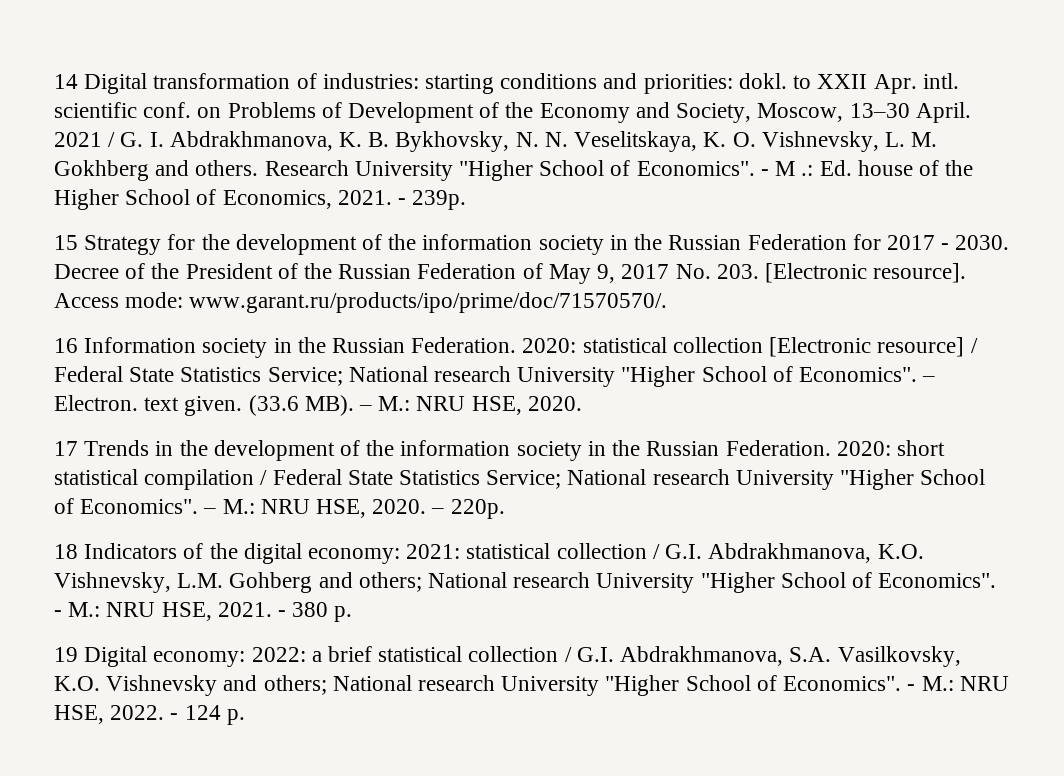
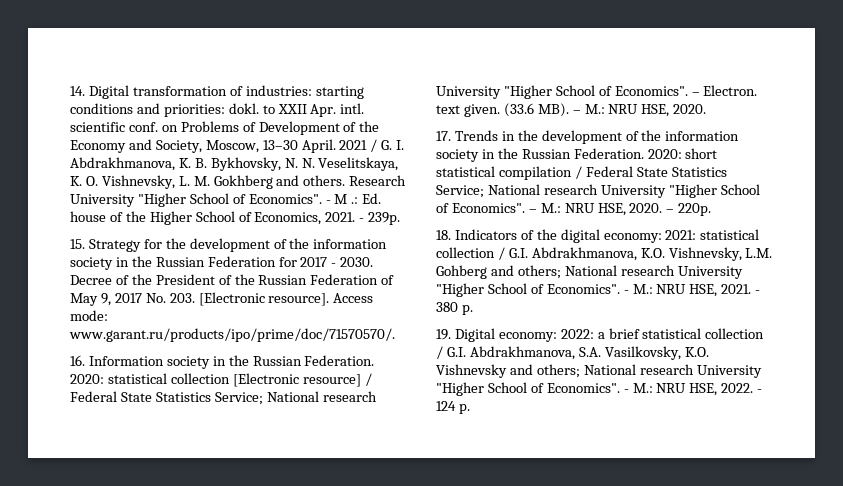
- 14 Digital transformation of industries: starting conditions and priorities: dokl. to XXII Apr. intl. scientific conf. on Problems of Development of the Economy and Society, Moscow, 13–30 April.
+ 14. Digital transformation of industries: starting conditions and priorities: dokl. to XXII Apr. intl. scientific conf. on Problems of Development of the Economy and Society, Moscow, 13–30 April.
- 15 Strategy for the development of the information society in the Russian Federation for 2017 - 2030.
+ 15. Strategy for the development of the information society in the Russian Federation for 2017 - 2030.
- 16 Information society in the Russian Federation.
+ 16. Information society in the Russian Federation.
- 17 Trends in the development of the information society in the Russian Federation.
+ 17. Trends in the development of the information society in the Russian Federation.
- 18 Indicators of the digital economy: 2021: statistical collection / G.I. Abdrakhmanova, K.O. Vishnevsky, L.M. Gohberg and others; National research University "Higher School of Economics".
+ 18. Indicators of the digital economy: 2021: statistical collection / G.I. Abdrakhmanova, K.O. Vishnevsky, L.M. Gohberg and others; National research University "Higher School of Economics".
- 19 Digital economy: 2022: a brief statistical collection / G.I. Abdrakhmanova, S.A. Vasilkovsky, K.O. Vishnevsky and others; National research University "Higher School of Economics".
+ 19. Digital economy: 2022: a brief statistical collection / G.I. Abdrakhmanova, S.A. Vasilkovsky, K.O. Vishnevsky and others; National research University "Higher School of Economics".

